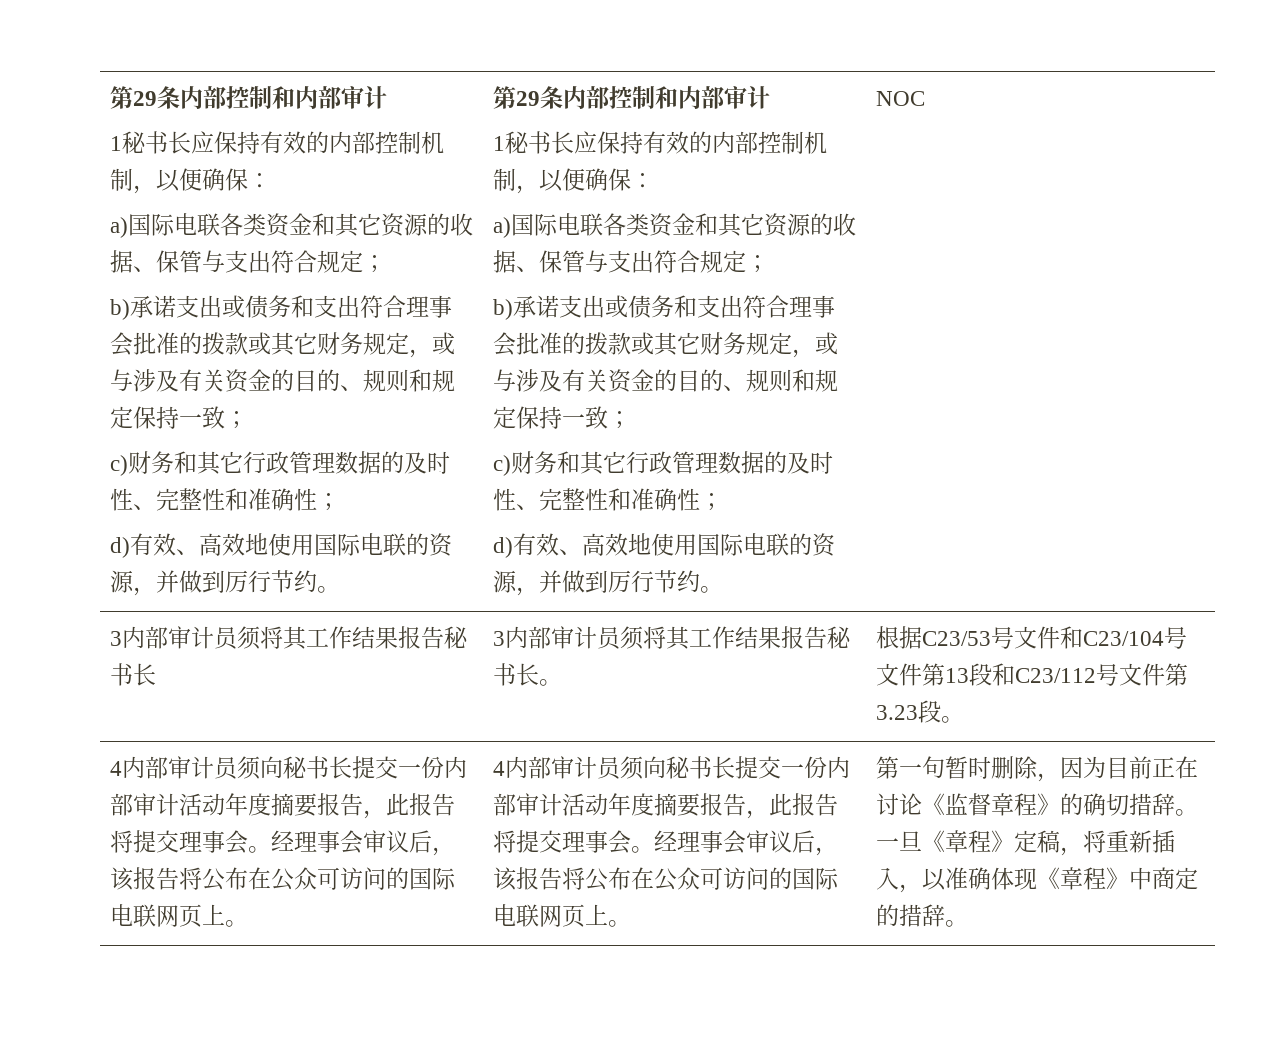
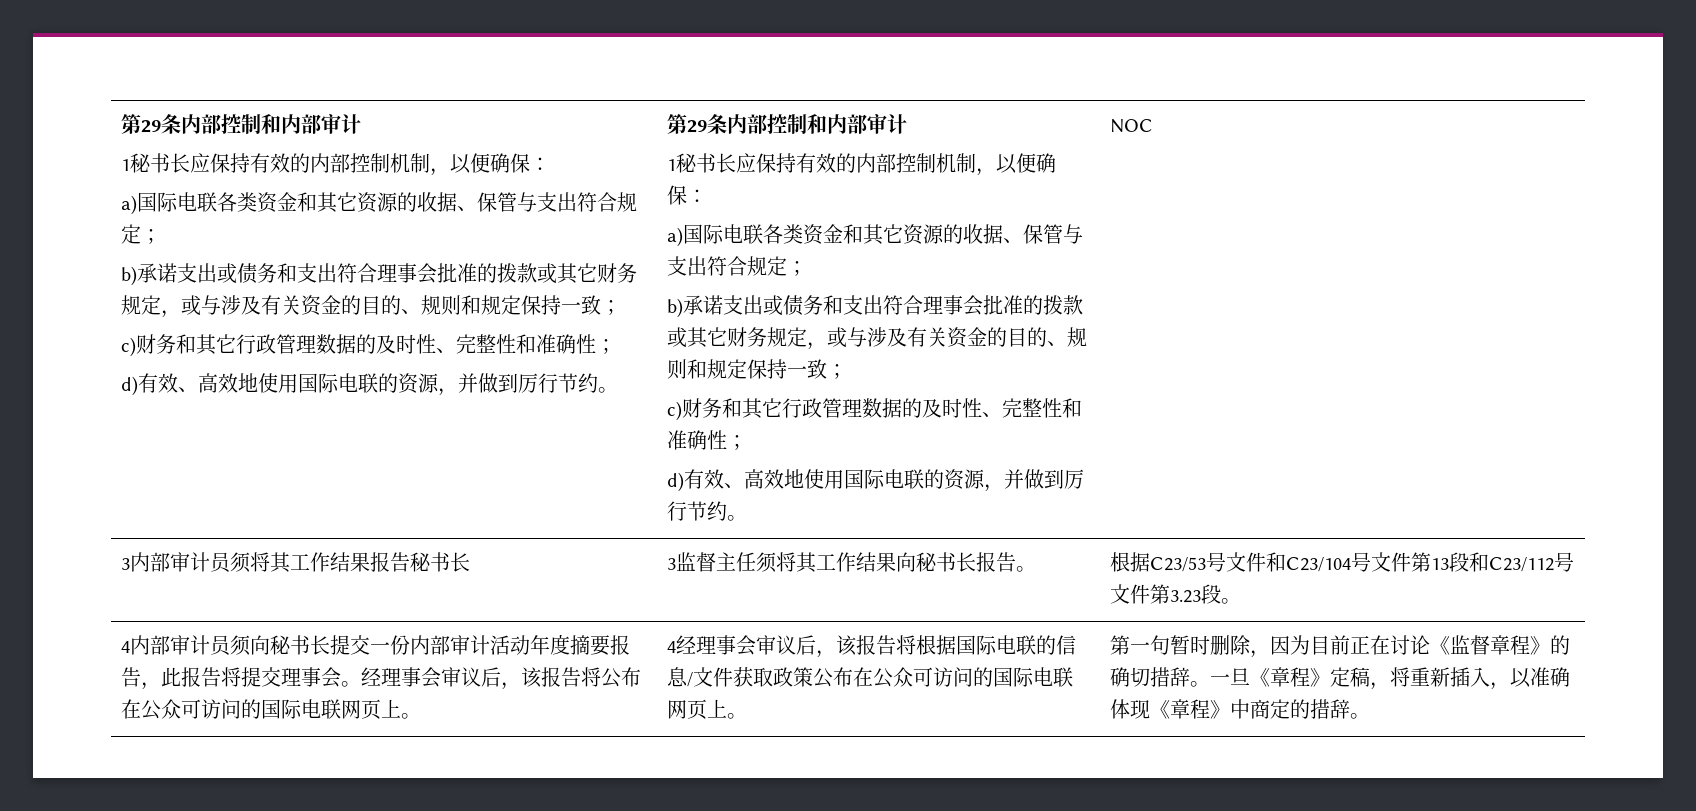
- 3内部审计员须将其工作结果报告秘书长 | 3内部审计员须将其工作结果报告秘书长。 | 根据C23/53号文件和C23/104号文件第13段和C23/112号文件第3.23段。
+ 3内部审计员须将其工作结果报告秘书长 | 3监督主任须将其工作结果向秘书长报告。 | 根据C23/53号文件和C23/104号文件第13段和C23/112号文件第3.23段。
- 经理事会审议后，该报告将公布在公众可访问的国际电联网页上。 | 4内部审计员须向秘书长提交一份内部审计活动年度摘要报告，此报告将提交理事会。经理事会审议后，该报告将公布在公众可访问的国际电联网页上。
+ 经理事会审议后，该报告将公布在公众可访问的国际电联网页上。 | 4经理事会审议后，该报告将根据国际电联的信息/文件获取政策公布在公众可访问的国际电联网页上。

